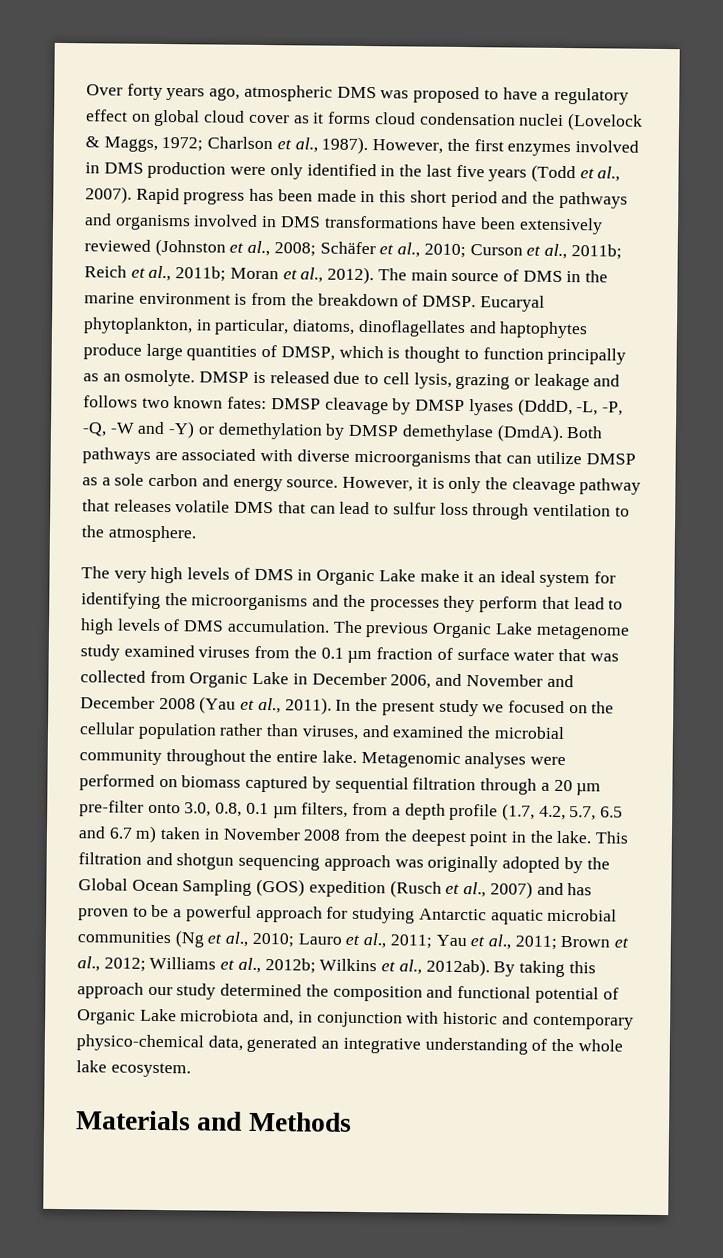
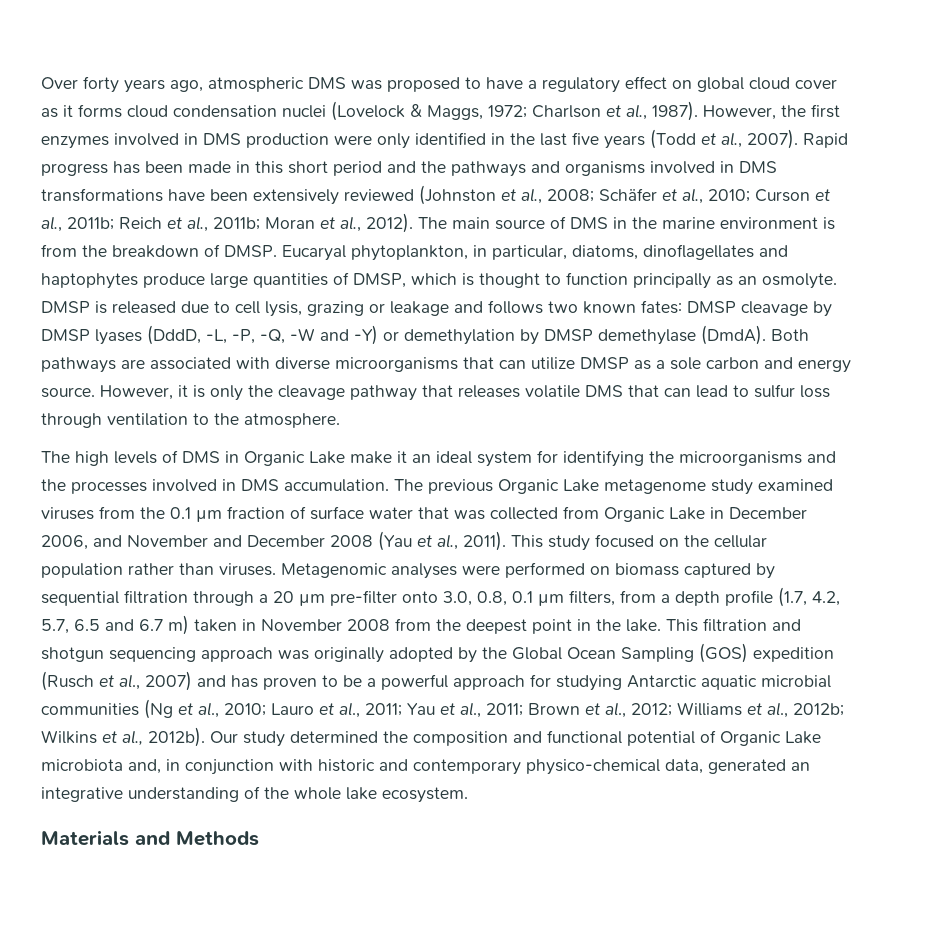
- The very high levels of DMS in Organic Lake make it an ideal system for identifying the microorganisms and the processes they perform that lead to high levels of DMS accumulation.
+ The high levels of DMS in Organic Lake make it an ideal system for identifying the microorganisms and the processes involved in DMS accumulation.
- In the present study we focused on the cellular population rather than viruses, and examined the microbial community throughout the entire lake.
+ This study focused on the cellular population rather than viruses.
- Wilkins et al., 2012ab). By taking this approach our study determined the composition and functional potential of Organic Lake microbiota and, in conjunction with historic and contemporary physico-chemical data, generated an integrative understanding of the whole lake ecosystem.
+ Wilkins et al., 2012b). Our study determined the composition and functional potential of Organic Lake microbiota and, in conjunction with historic and contemporary physico-chemical data, generated an integrative understanding of the whole lake ecosystem.

